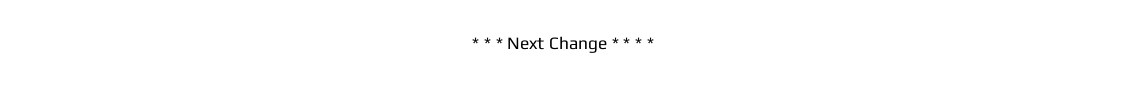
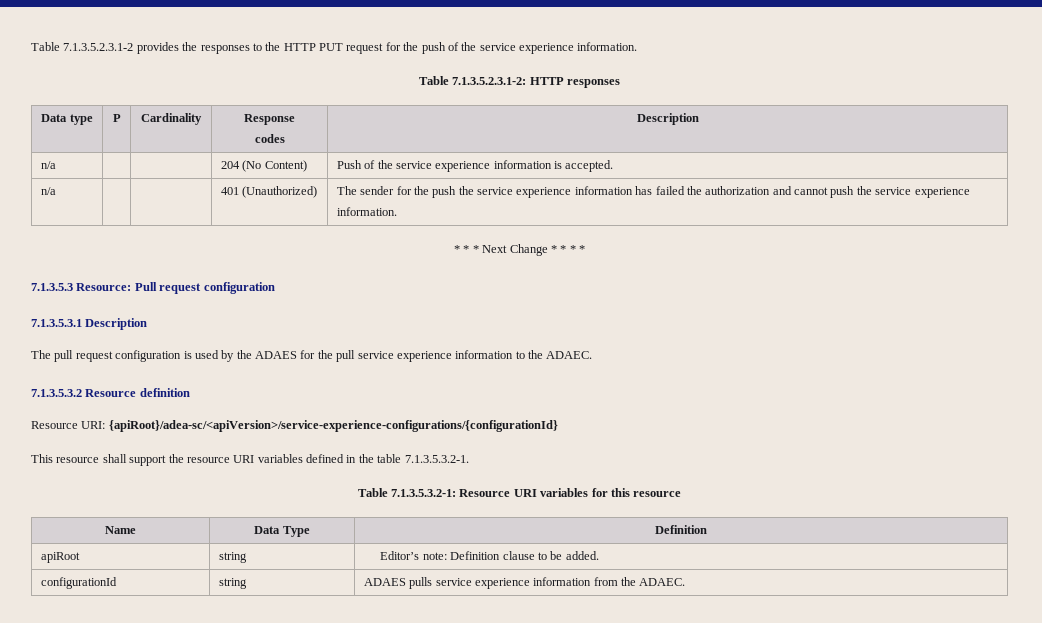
+ Table 7.1.3.5.2.3.1-2 provides the responses to the HTTP PUT request for the push of the service experience information.
+ Table 7.1.3.5.2.3.1-2: HTTP responses
+ Data type | P | Cardinality | Response
+ codes | Description
+ n/a | | | 204 (No Content) | Push of the service experience information is accepted.
+ n/a | | | 401 (Unauthorized) | The sender for the push the service experience information has failed the authorization and cannot push the service experience information.
+ 7.1.3.5.3 Resource: Pull request configuration
+ 7.1.3.5.3.1 Description
+ The pull request configuration is used by the ADAES for the pull service experience information to the ADAEC.
+ 7.1.3.5.3.2 Resource definition
+ Resource URI: {apiRoot}/adea-sc/<apiVersion>/service-experience-configurations/{configurationId}
+ This resource shall support the resource URI variables defined in the table 7.1.3.5.3.2-1.
+ Table 7.1.3.5.3.2-1: Resource URI variables for this resource
+ Name | Data Type | Definition
+ apiRoot | string | Editor’s note: Definition clause to be added.
+ configurationId | string | ADAES pulls service experience information from the ADAEC.

